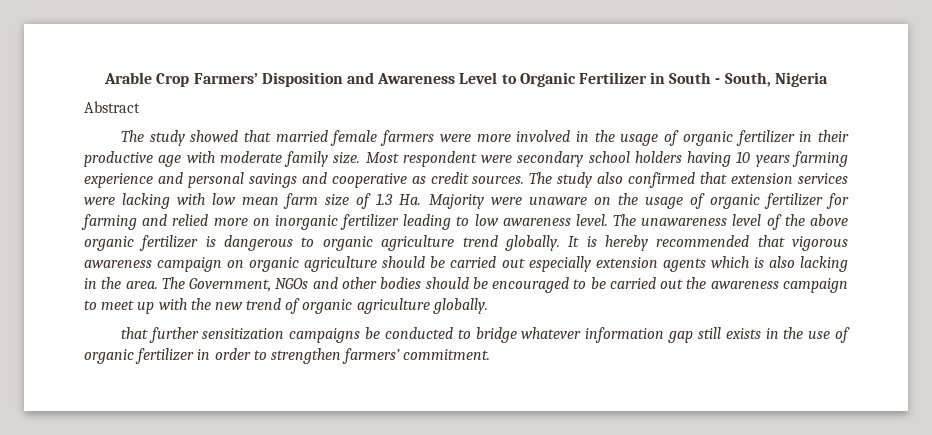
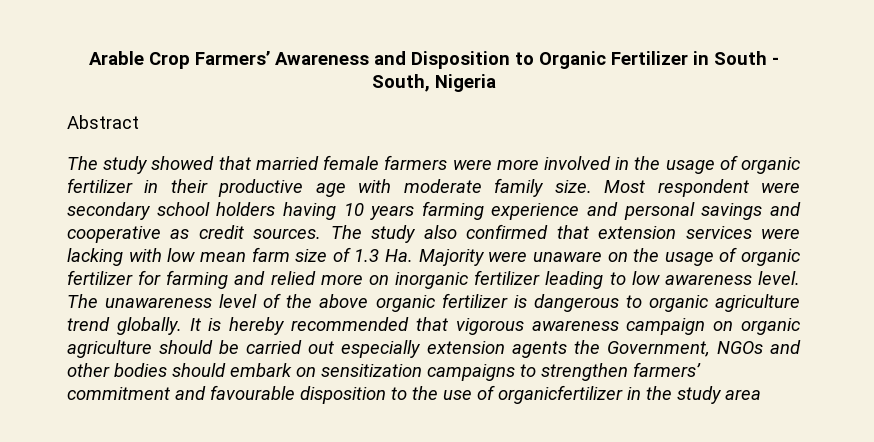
- Arable Crop Farmers’ Disposition and Awareness Level to Organic Fertilizer in South - South, Nigeria
+ Arable Crop Farmers’ Awareness and Disposition to Organic Fertilizer in South - South, Nigeria
- It is hereby recommended that vigorous awareness campaign on organic agriculture should be carried out especially extension agents which is also lacking in the area. The Government, NGOs and other bodies should be encouraged to be carried out the awareness campaign to meet up with the new trend of organic agriculture globally.
- that further sensitization campaigns be conducted to bridge whatever information gap still exists in the use of organic fertilizer in order to strengthen farmers’ commitment.
+ It is hereby recommended that vigorous awareness campaign on organic agriculture should be carried out especially extension agents the Government, NGOs and other bodies should embark on sensitization campaigns to strengthen farmers’ commitment and favourable disposition to the use of organicfertilizer in the study area

